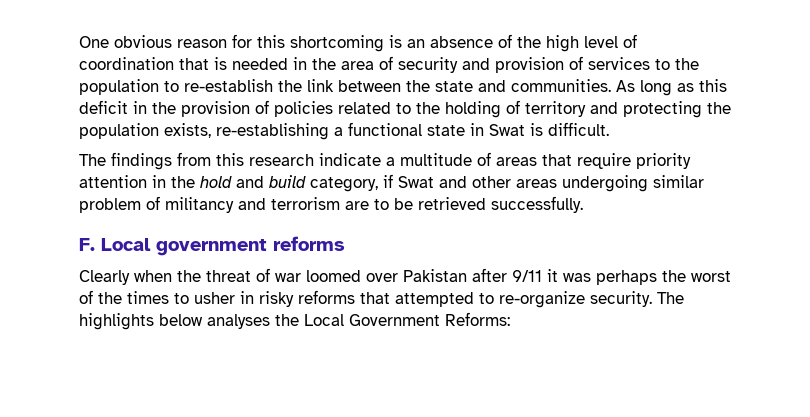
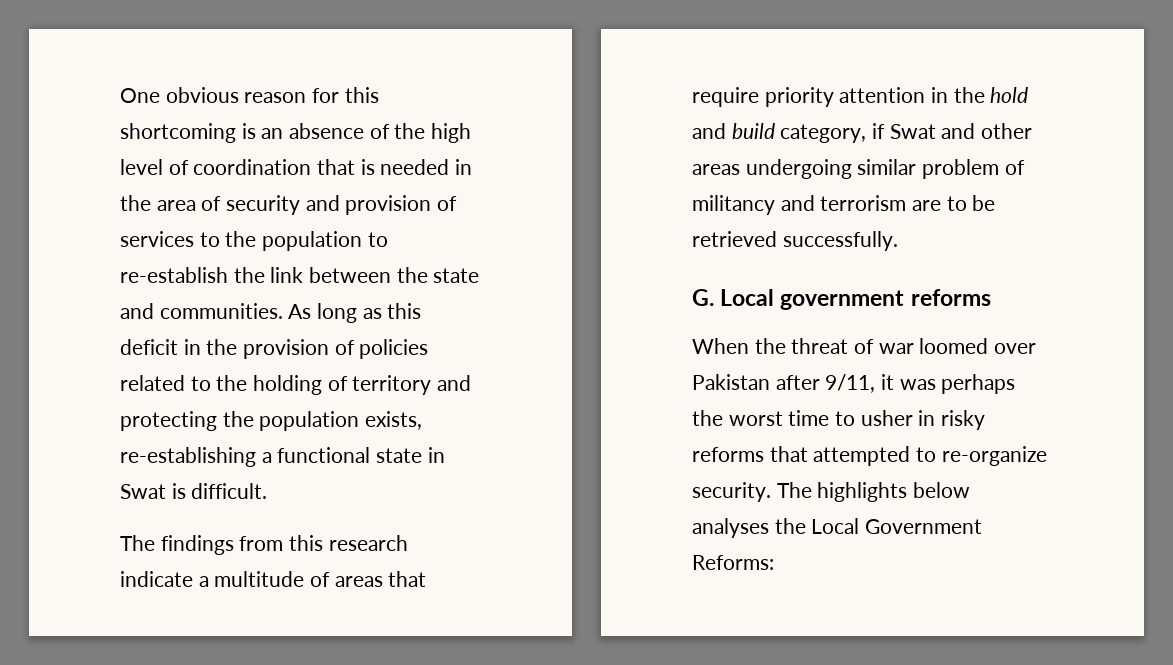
- F. Local government reforms
+ G. Local government reforms
- Clearly when the threat of war loomed over Pakistan after 9/11 it was perhaps the worst of the times to usher in risky reforms that attempted to re-organize security.
+ When the threat of war loomed over Pakistan after 9/11, it was perhaps the worst time to usher in risky reforms that attempted to re-organize security.

